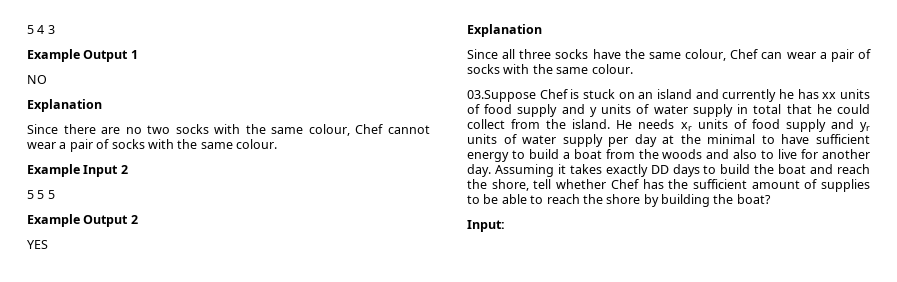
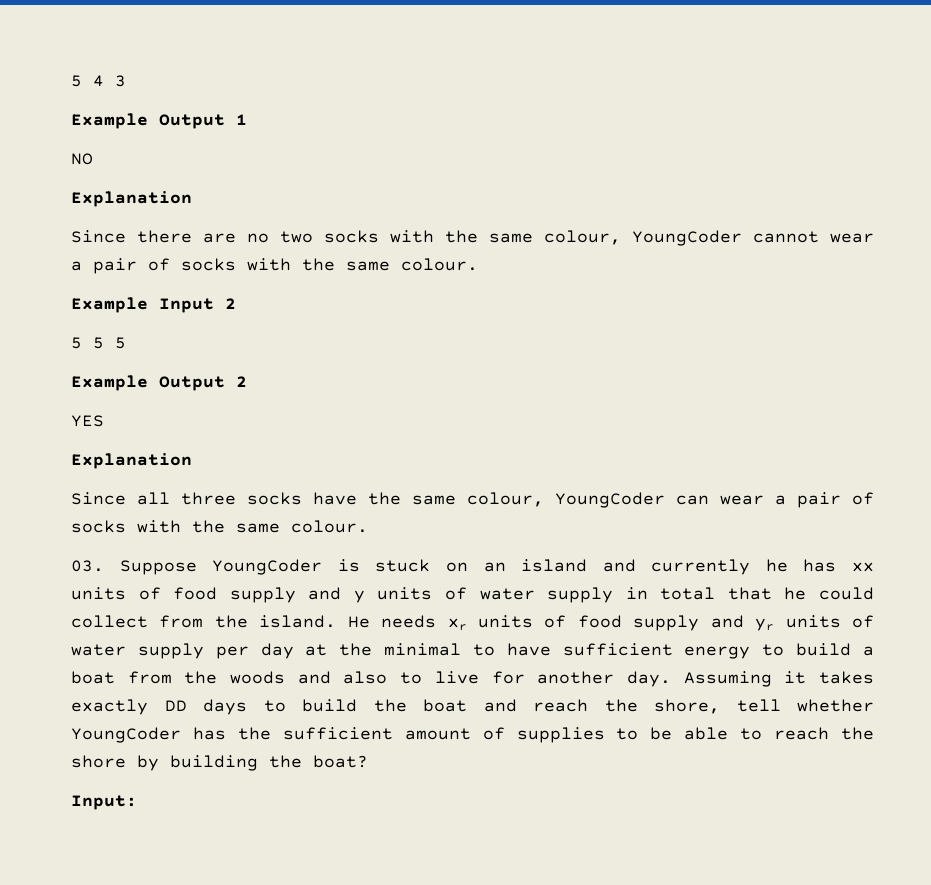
- Since there are no two socks with the same colour, Chef cannot wear a pair of socks with the same colour.
+ Since there are no two socks with the same colour, YoungCoder cannot wear a pair of socks with the same colour.
- Since all three socks have the same colour, Chef can wear a pair of socks with the same colour.
+ Since all three socks have the same colour, YoungCoder can wear a pair of socks with the same colour.
- 03.Suppose Chef is stuck on an island and currently he has xx units of food supply and y units of water supply in total that he could collect from the island.
+ 03. Suppose YoungCoder is stuck on an island and currently he has xx units of food supply and y units of water supply in total that he could collect from the island.
- Assuming it takes exactly DD days to build the boat and reach the shore, tell whether Chef has the sufficient amount of supplies to be able to reach the shore by building the boat?
+ Assuming it takes exactly DD days to build the boat and reach the shore, tell whether YoungCoder has the sufficient amount of supplies to be able to reach the shore by building the boat?

